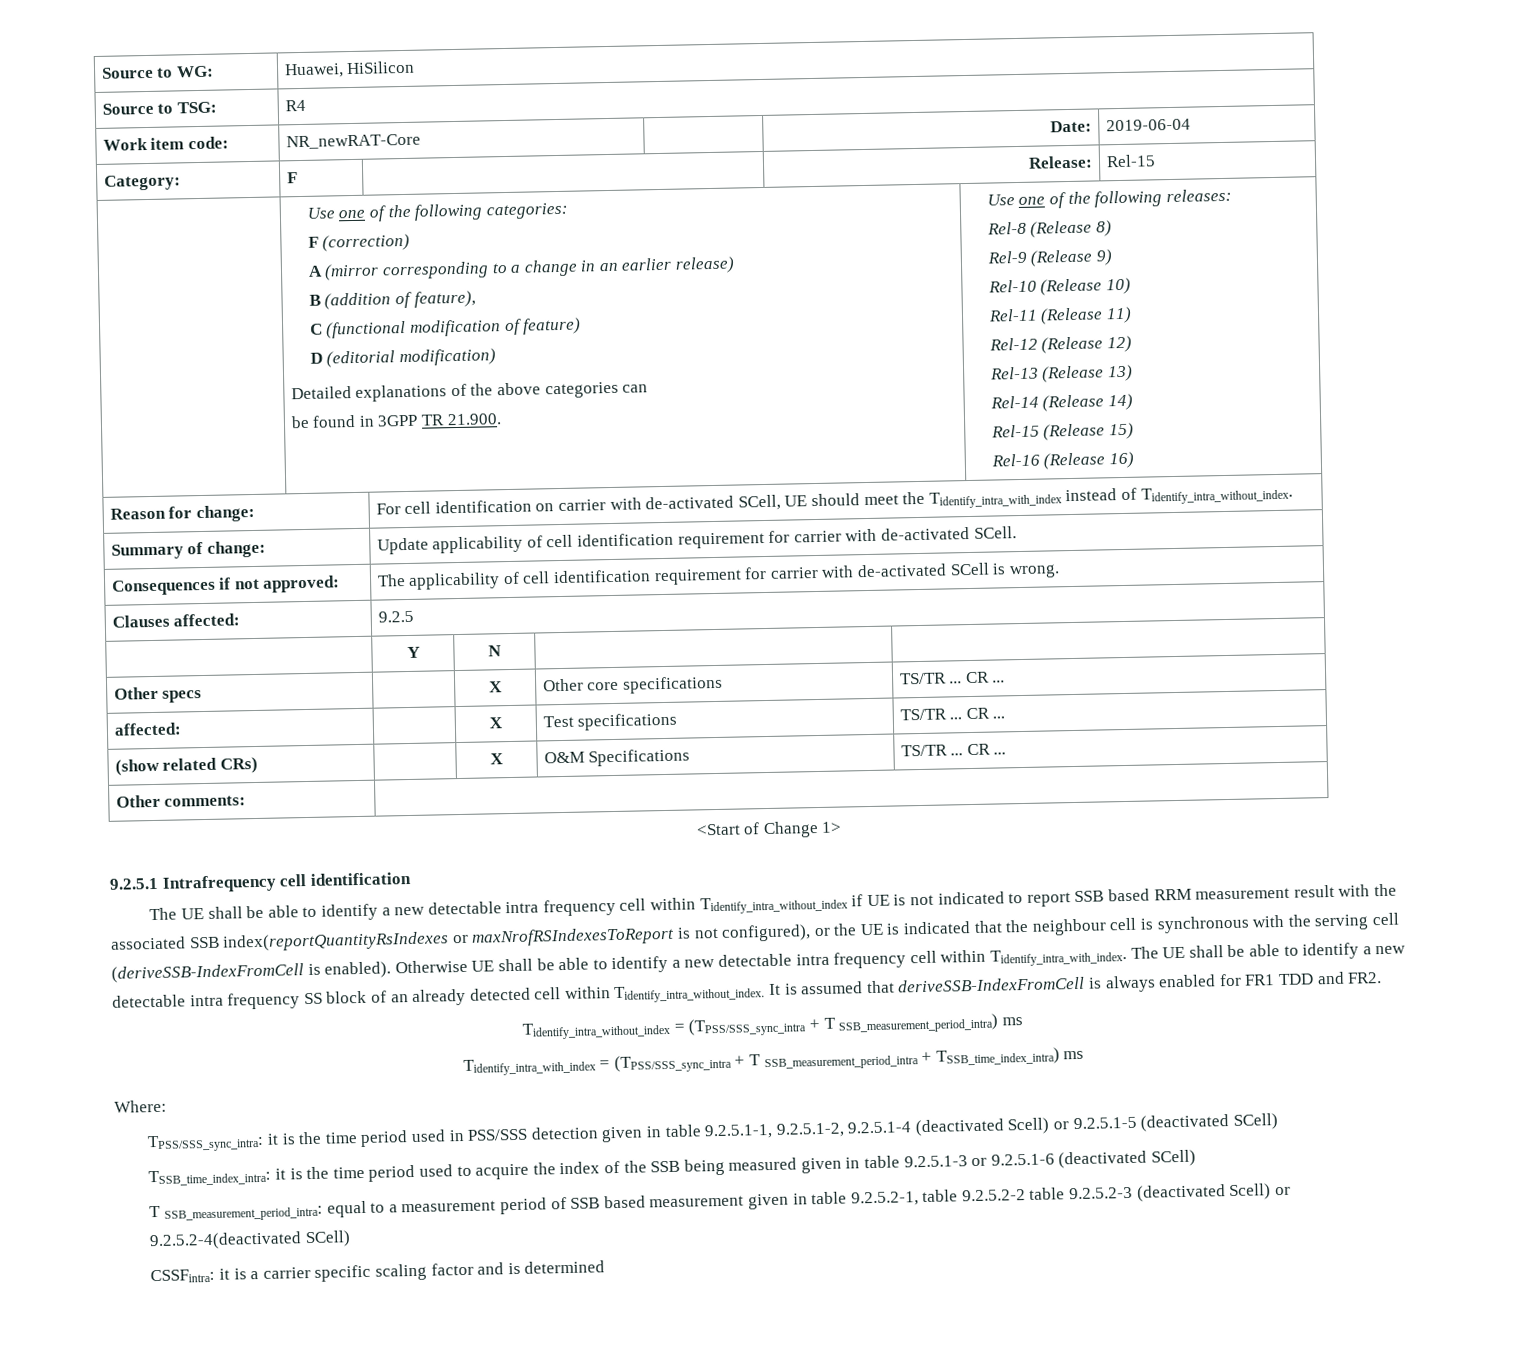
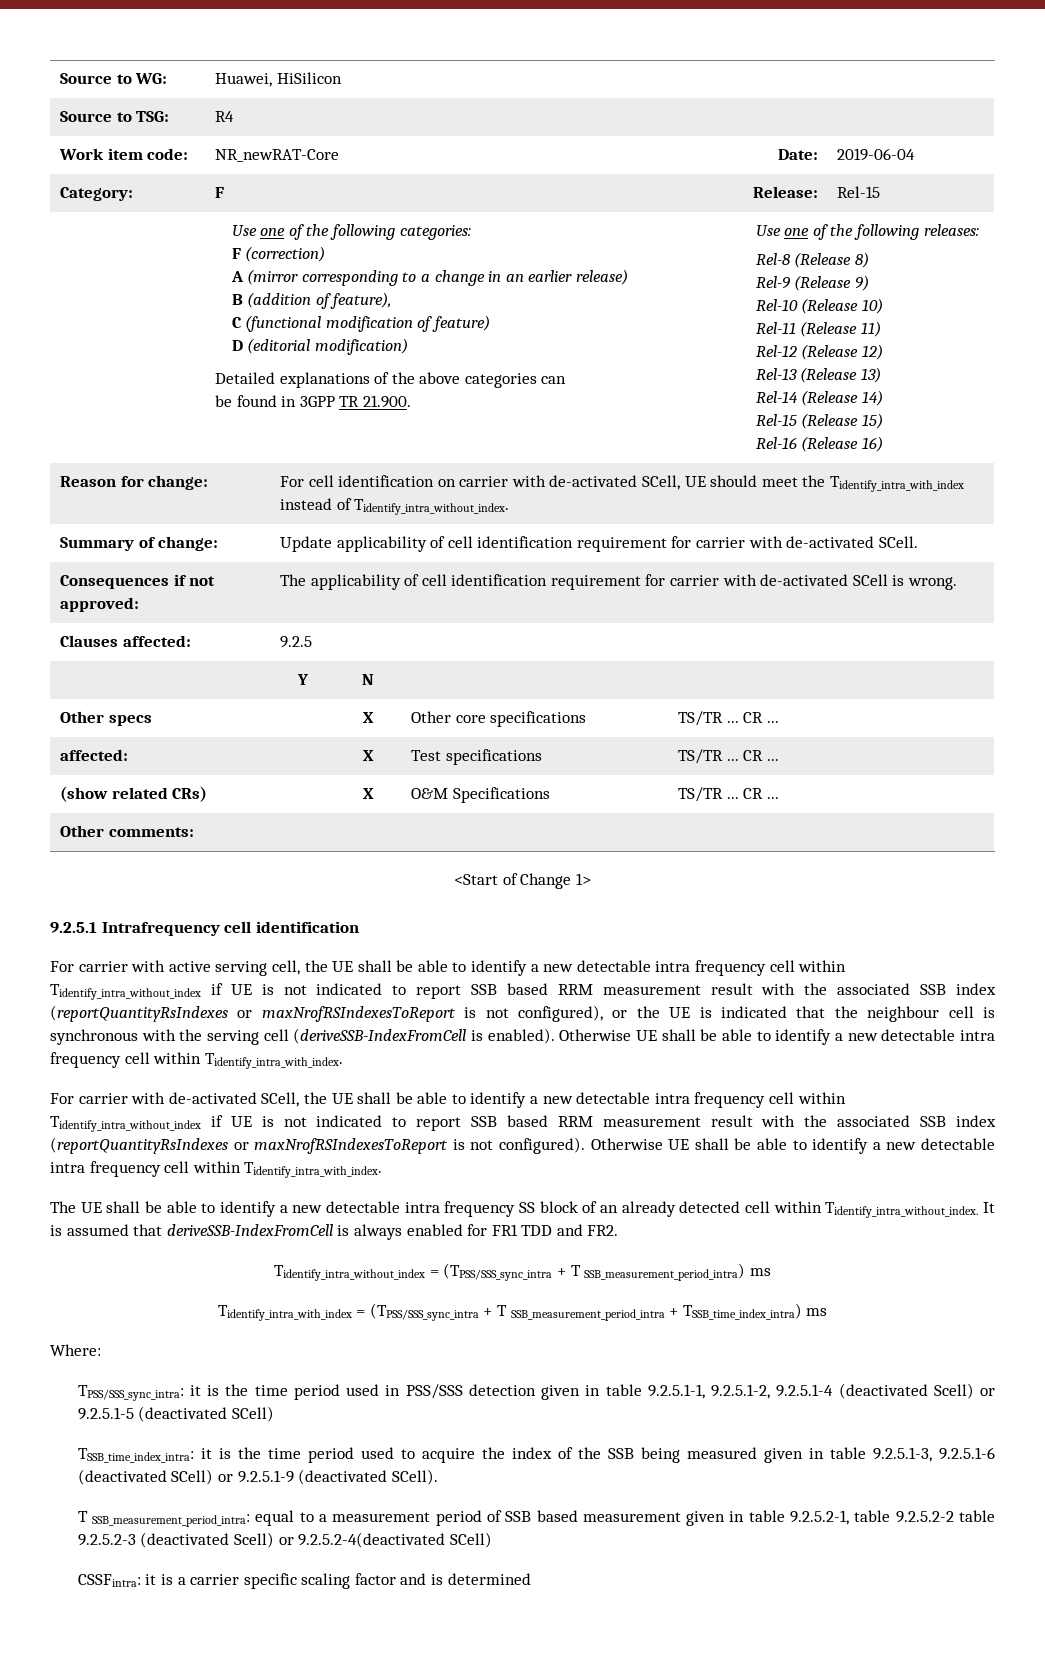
- The UE shall be able to identify a new detectable intra frequency cell within Tidentify_intra_without_index if UE is not indicated to report SSB based RRM measurement result with the associated SSB index(reportQuantityRsIndexes or maxNrofRSIndexesToReport is not configured), or the UE is indicated that the neighbour cell is synchronous with the serving cell (deriveSSB-IndexFromCell is enabled). Otherwise UE shall be able to identify a new detectable intra frequency cell within Tidentify_intra_with_index. The UE shall be able to identify a new detectable intra frequency SS block of an already detected cell within Tidentify_intra_without_index.
+ For carrier with active serving cell, the UE shall be able to identify a new detectable intra frequency cell within Tidentify_intra_without_index if UE is not indicated to report SSB based RRM measurement result with the associated SSB index (reportQuantityRsIndexes or maxNrofRSIndexesToReport is not configured), or the UE is indicated that the neighbour cell is synchronous with the serving cell (deriveSSB-IndexFromCell is enabled). Otherwise UE shall be able to identify a new detectable intra frequency cell within Tidentify_intra_with_index.
+ For carrier with de-activated SCell, the UE shall be able to identify a new detectable intra frequency cell within Tidentify_intra_without_index if UE is not indicated to report SSB based RRM measurement result with the associated SSB index (reportQuantityRsIndexes or maxNrofRSIndexesToReport is not configured). Otherwise UE shall be able to identify a new detectable intra frequency cell within Tidentify_intra_with_index.
+ The UE shall be able to identify a new detectable intra frequency SS block of an already detected cell within Tidentify_intra_without_index.
- TSSB_time_index_intra: it is the time period used to acquire the index of the SSB being measured given in table 9.2.5.1-3 or 9.2.5.1-6 (deactivated SCell)
+ TSSB_time_index_intra: it is the time period used to acquire the index of the SSB being measured given in table 9.2.5.1-3, 9.2.5.1-6 (deactivated SCell) or 9.2.5.1-9 (deactivated SCell).

